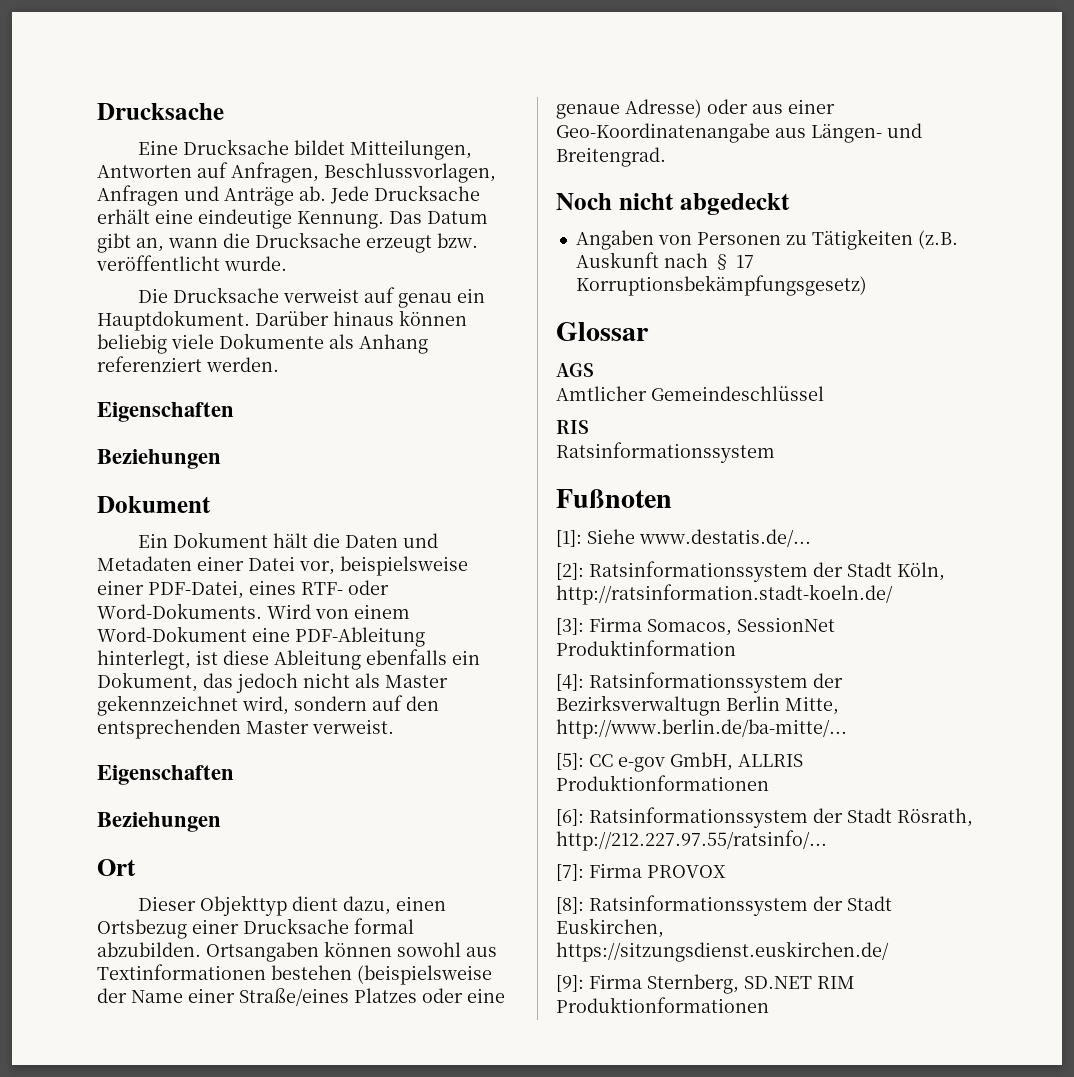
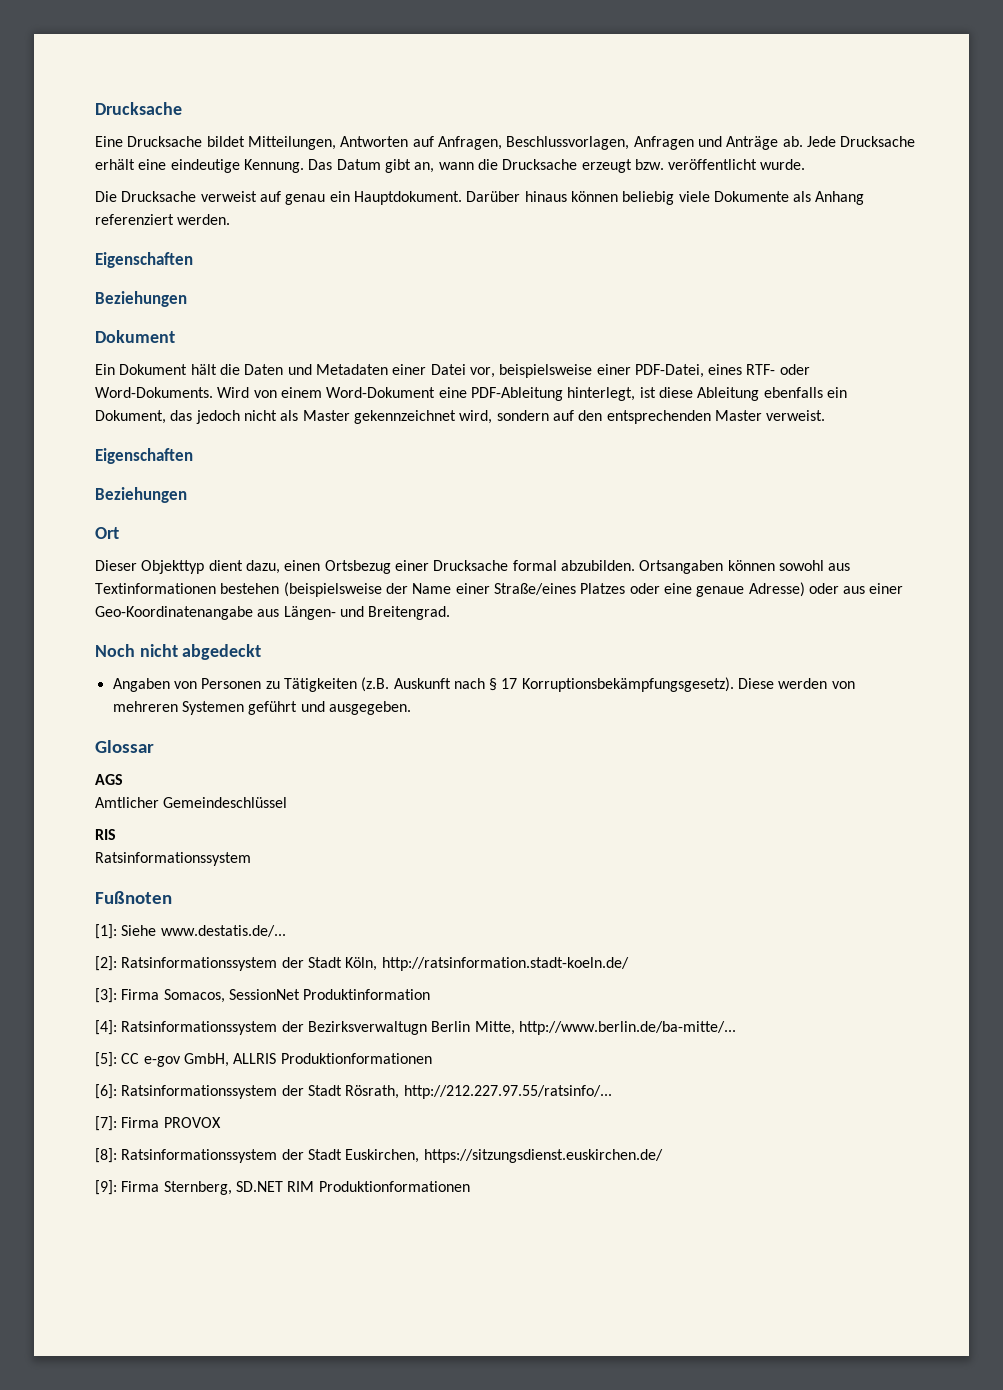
- Angaben von Personen zu Tätigkeiten (z.B. Auskunft nach § 17 Korruptionsbekämpfungsgesetz)
+ Angaben von Personen zu Tätigkeiten (z.B. Auskunft nach § 17 Korruptionsbekämpfungsgesetz). Diese werden von mehreren Systemen geführt und ausgegeben.

